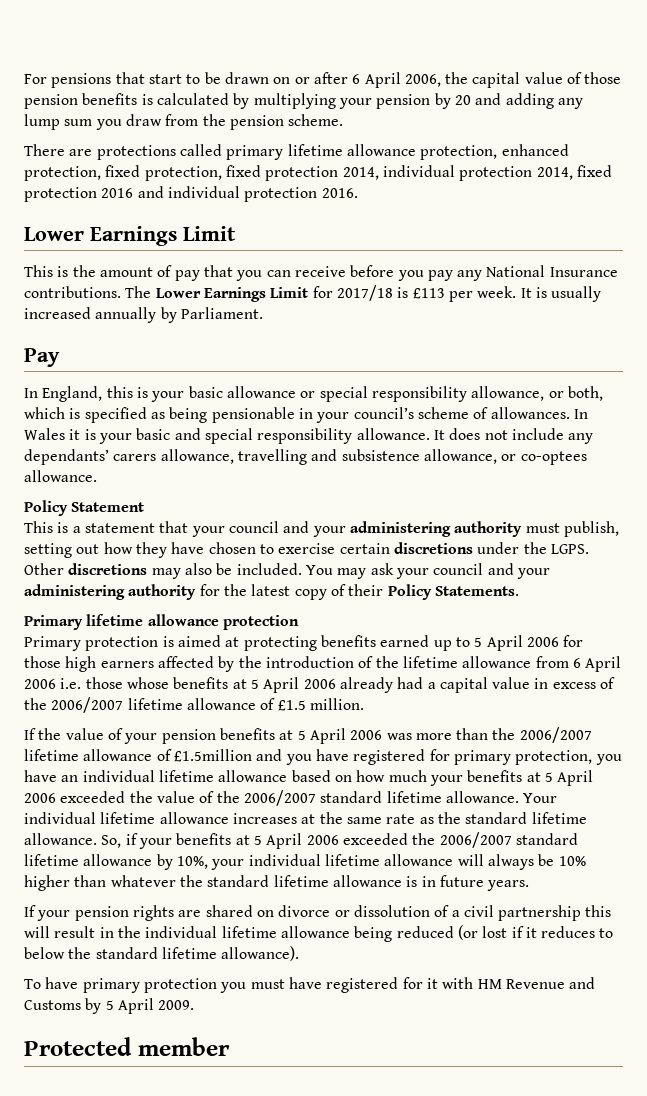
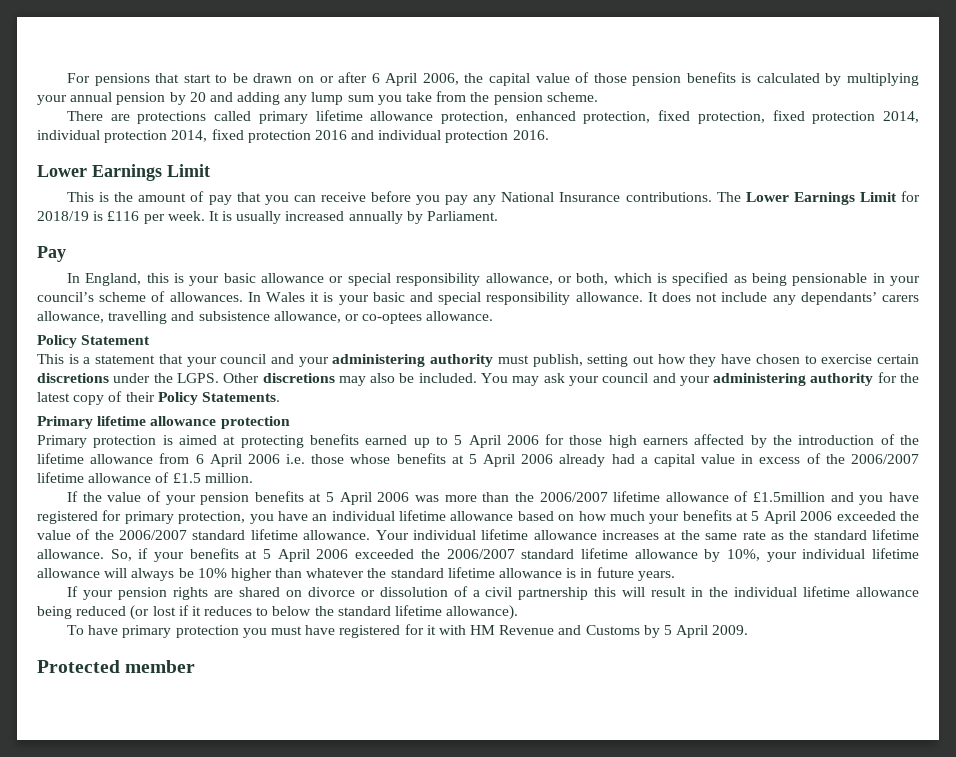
- For pensions that start to be drawn on or after 6 April 2006, the capital value of those pension benefits is calculated by multiplying your pension by 20 and adding any lump sum you draw from the pension scheme.
+ For pensions that start to be drawn on or after 6 April 2006, the capital value of those pension benefits is calculated by multiplying your annual pension by 20 and adding any lump sum you take from the pension scheme.
- The Lower Earnings Limit for 2017/18 is £113 per week.
+ The Lower Earnings Limit for 2018/19 is £116 per week.

